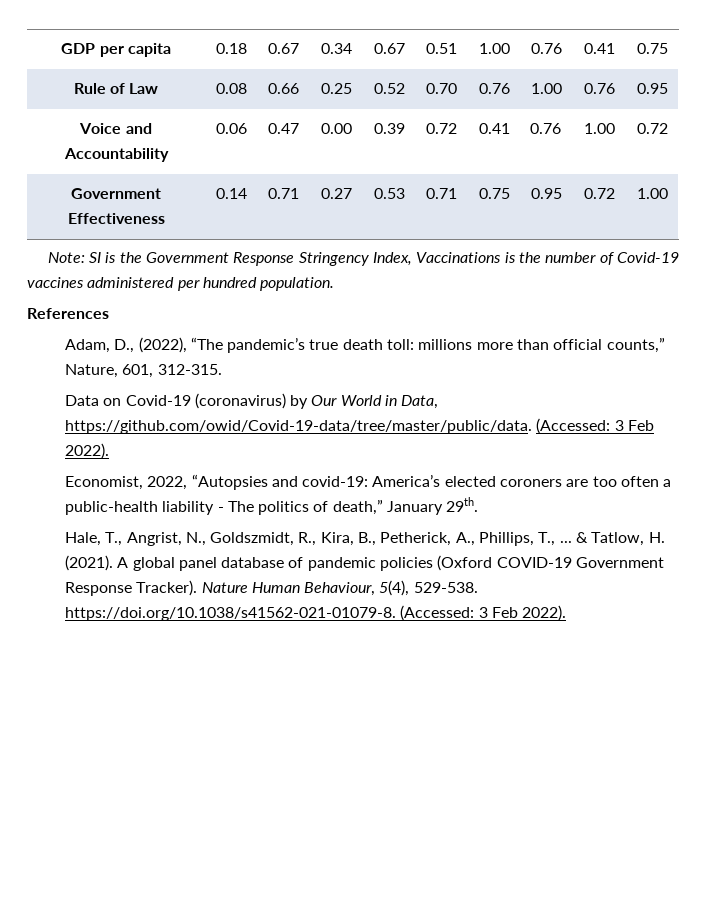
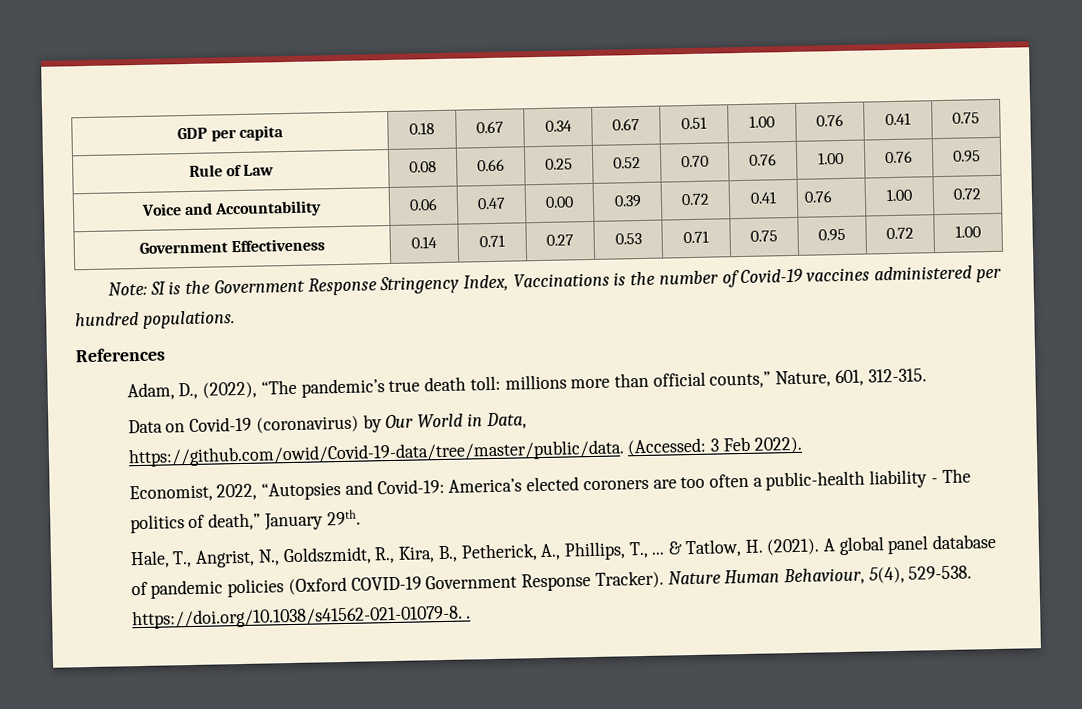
- Note: SI is the Government Response Stringency Index, Vaccinations is the number of Covid-19 vaccines administered per hundred population.
+ Note: SI is the Government Response Stringency Index, Vaccinations is the number of Covid-19 vaccines administered per hundred populations.
- Economist, 2022, “Autopsies and covid-19: America’s elected coroners are too often a public-health liability - The politics of death,” January 29th.
+ Economist, 2022, “Autopsies and Covid-19: America’s elected coroners are too often a public-health liability - The politics of death,” January 29th.
- Nature Human Behaviour, 5(4), 529-538. https://doi.org/10.1038/s41562-021-01079-8. (Accessed: 3 Feb 2022).
+ Nature Human Behaviour, 5(4), 529-538. https://doi.org/10.1038/s41562-021-01079-8. .

